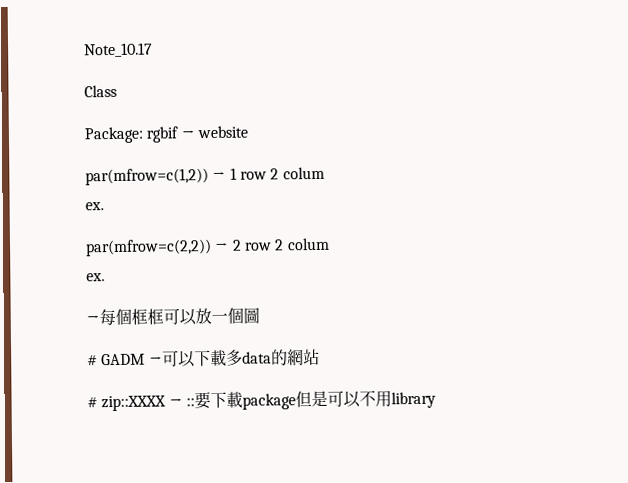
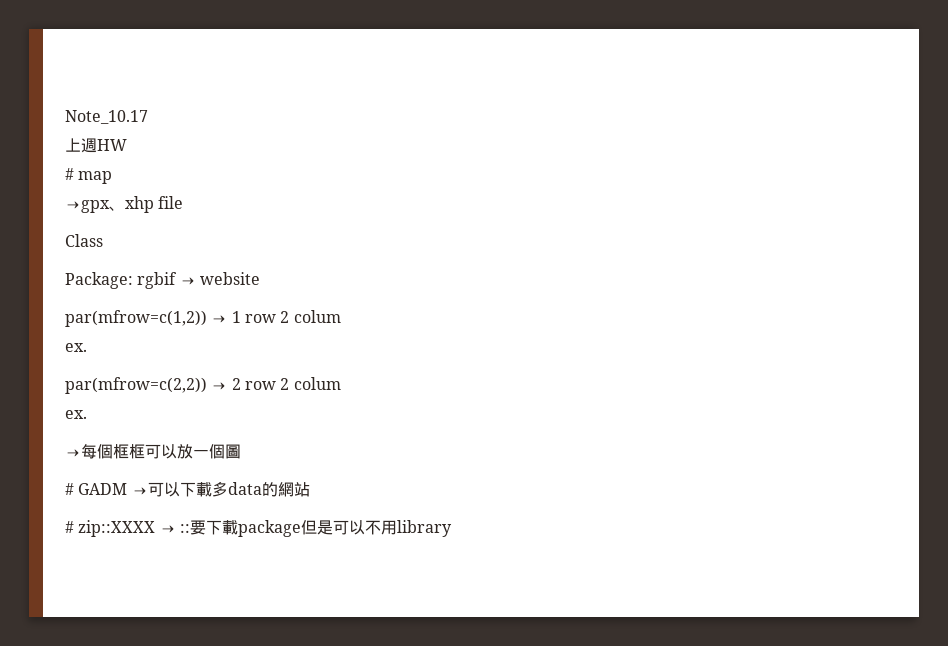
+ 上週HW
+ # map
+ →gpx、xhp file

